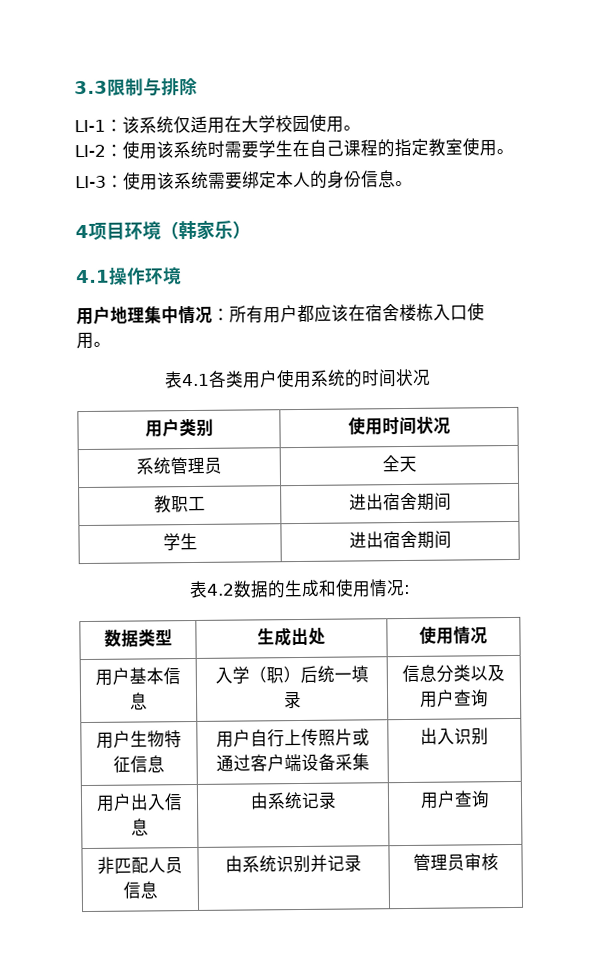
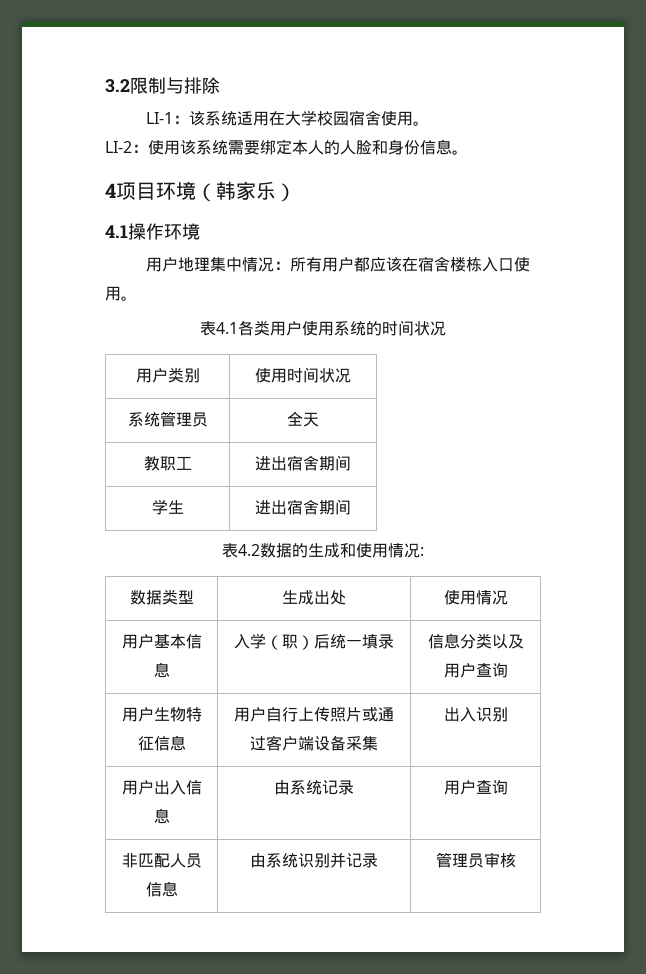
- 3.3限制与排除
+ 3.2限制与排除
- LI-1：该系统仅适用在大学校园使用。
+ LI-1：该系统适用在大学校园宿舍使用。
- LI-2：使用该系统时需要学生在自己课程的指定教室使用。
- LI-3：使用该系统需要绑定本人的身份信息。
+ LI-2：使用该系统需要绑定本人的人脸和身份信息。

